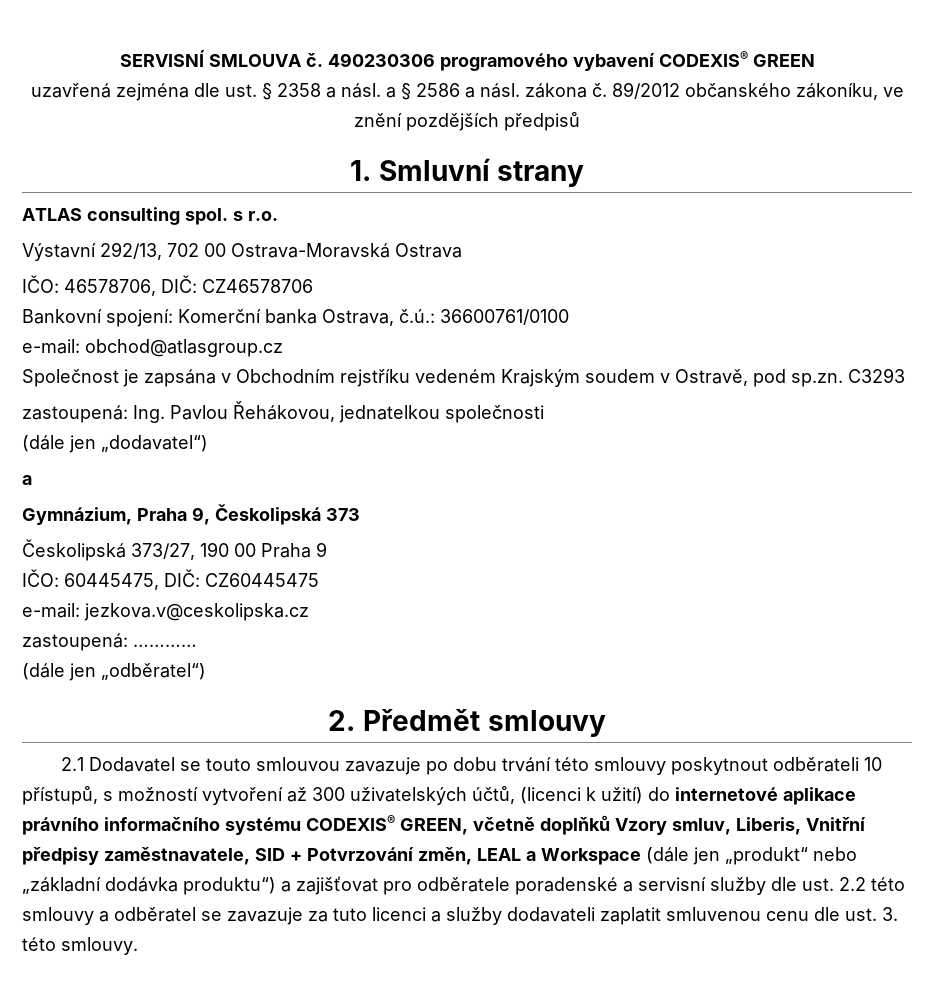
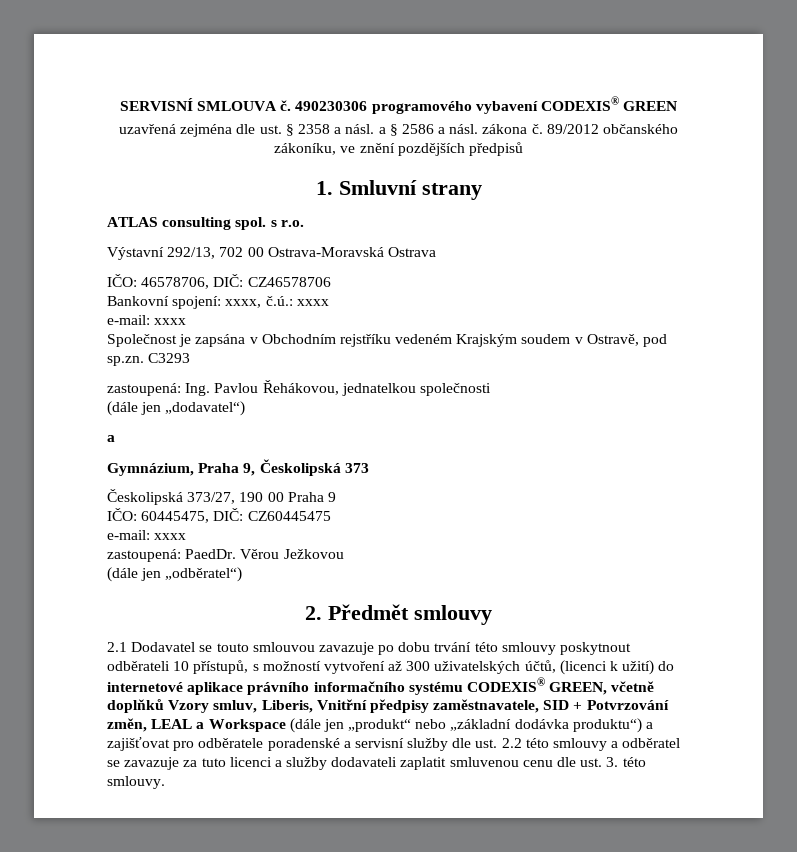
- Bankovní spojení: Komerční banka Ostrava, č.ú.: 36600761/0100
- e-mail: obchod@atlasgroup.cz
+ Bankovní spojení: xxxx, č.ú.: xxxx
+ e-mail: xxxx
  IČO: 60445475, DIČ: CZ60445475
- e-mail: jezkova.v@ceskolipska.cz
- zastoupená: …………
+ e-mail: xxxx
+ zastoupená: PaedDr. Věrou Ježkovou

